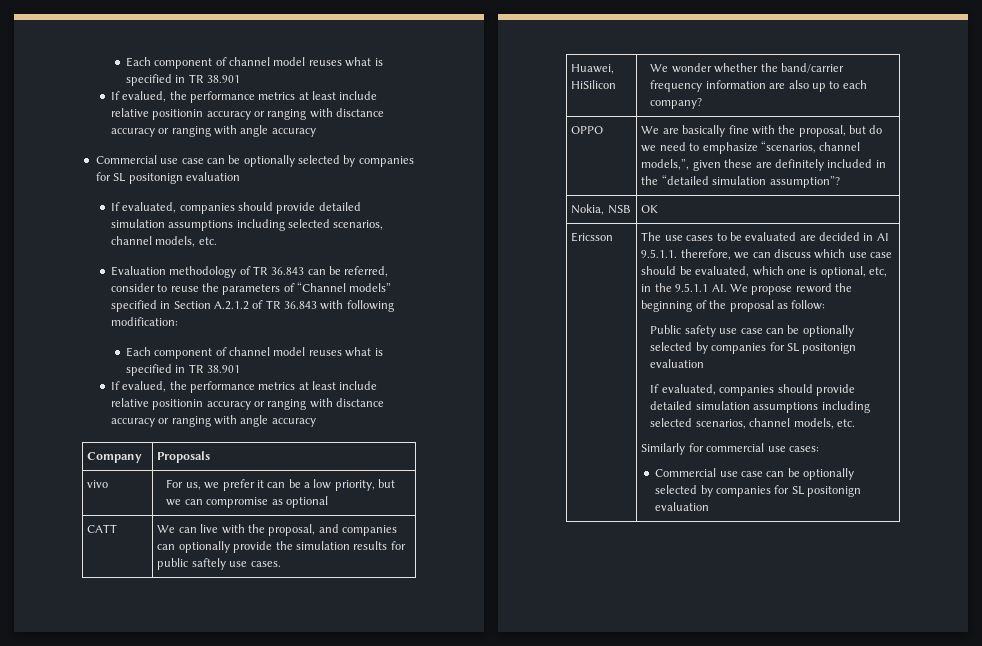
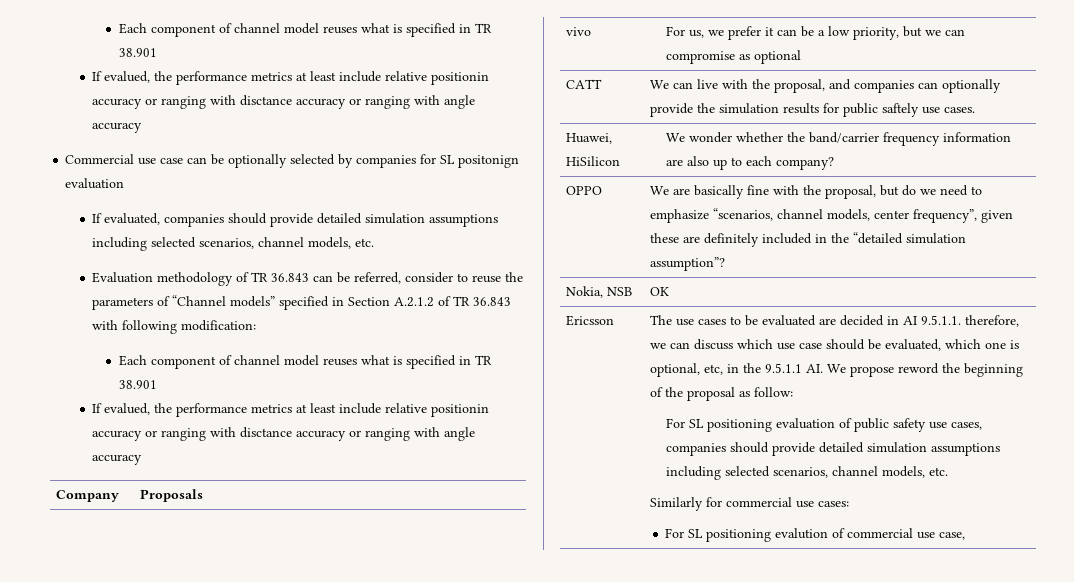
- OPPO | We are basically fine with the proposal, but do we need to emphasize “scenarios, channel models,”, given these are definitely included in the “detailed simulation assumption”?
+ OPPO | We are basically fine with the proposal, but do we need to emphasize “scenarios, channel models, center frequency”, given these are definitely included in the “detailed simulation assumption”?
- Public safety use case can be optionally selected by companies for SL positonign evaluation
- If evaluated, companies should provide detailed simulation assumptions including selected scenarios, channel models, etc.
+ For SL positioning evaluation of public safety use cases, companies should provide detailed simulation assumptions including selected scenarios, channel models, etc.
  Similarly for commercial use cases:
- Commercial use case can be optionally selected by companies for SL positonign evaluation
+ For SL positioning evalution of commercial use case,

